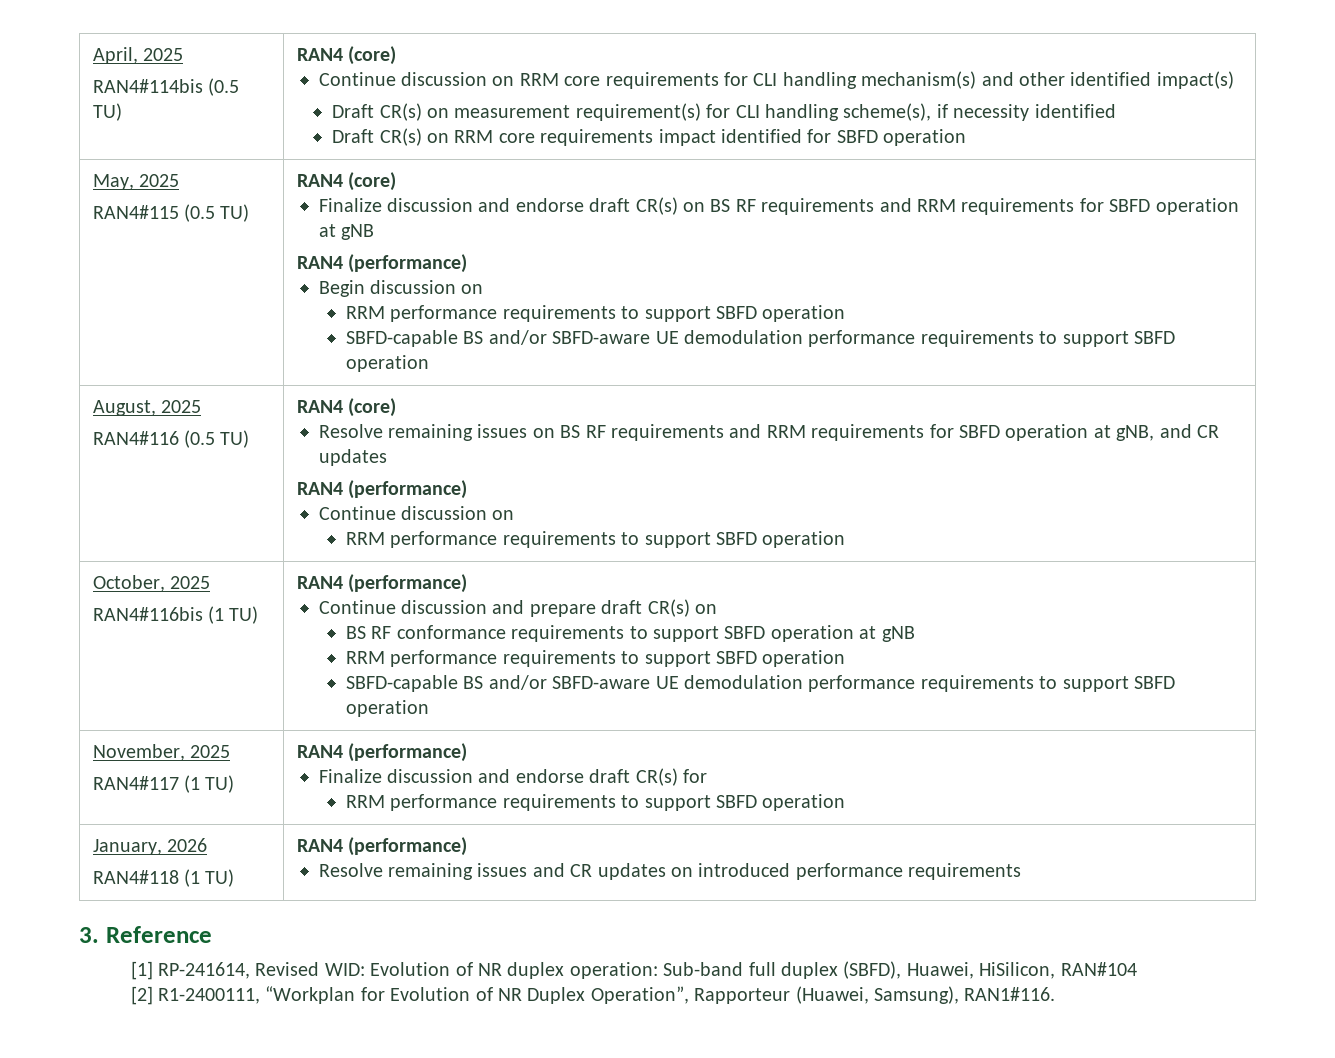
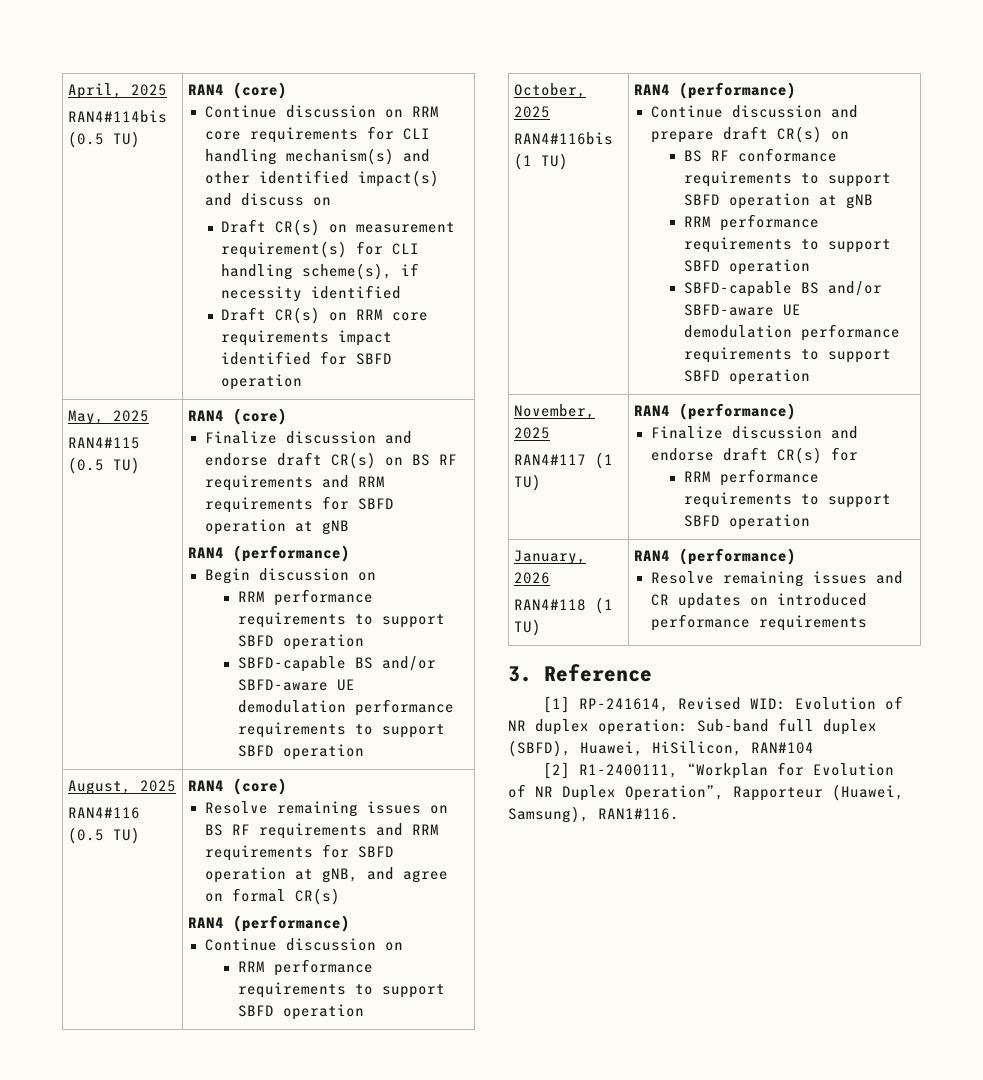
- Continue discussion on RRM core requirements for CLI handling mechanism(s) and other identified impact(s)
+ Continue discussion on RRM core requirements for CLI handling mechanism(s) and other identified impact(s) and discuss on
  August, 2025
  RAN4#116 (0.5 TU) | RAN4 (core)
- Resolve remaining issues on BS RF requirements and RRM requirements for SBFD operation at gNB, and CR updates
+ Resolve remaining issues on BS RF requirements and RRM requirements for SBFD operation at gNB, and agree on formal CR(s)

